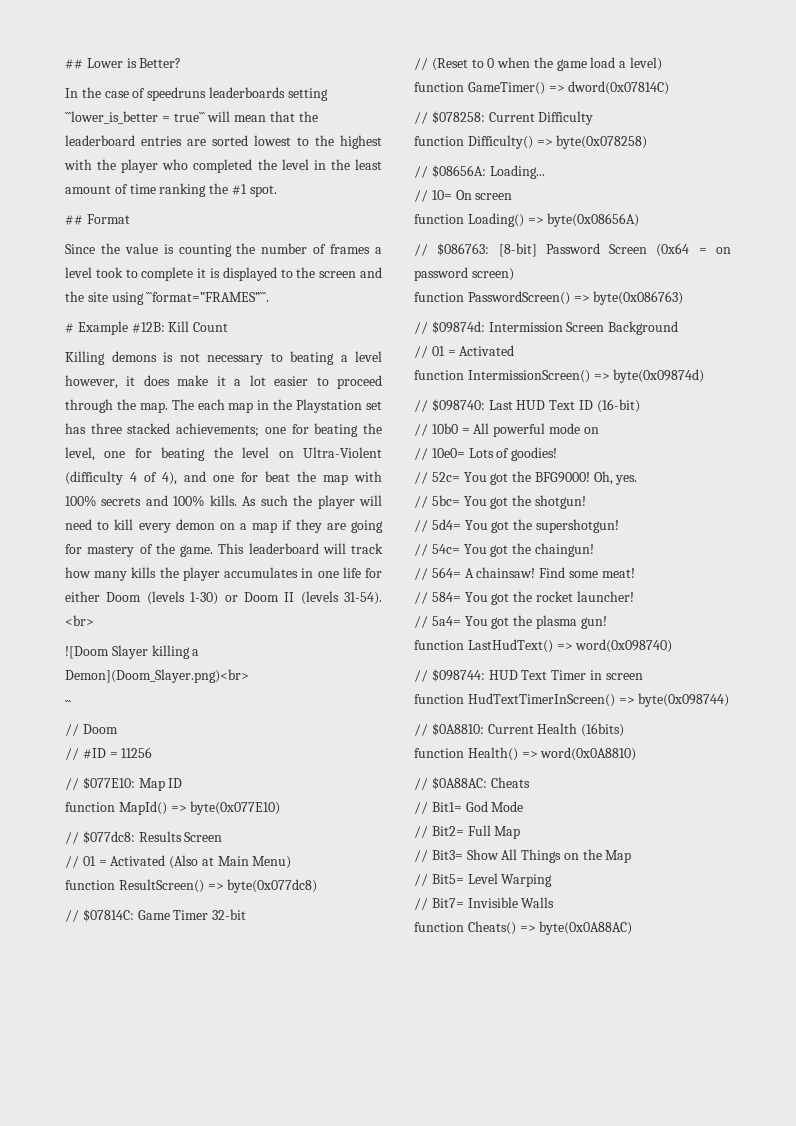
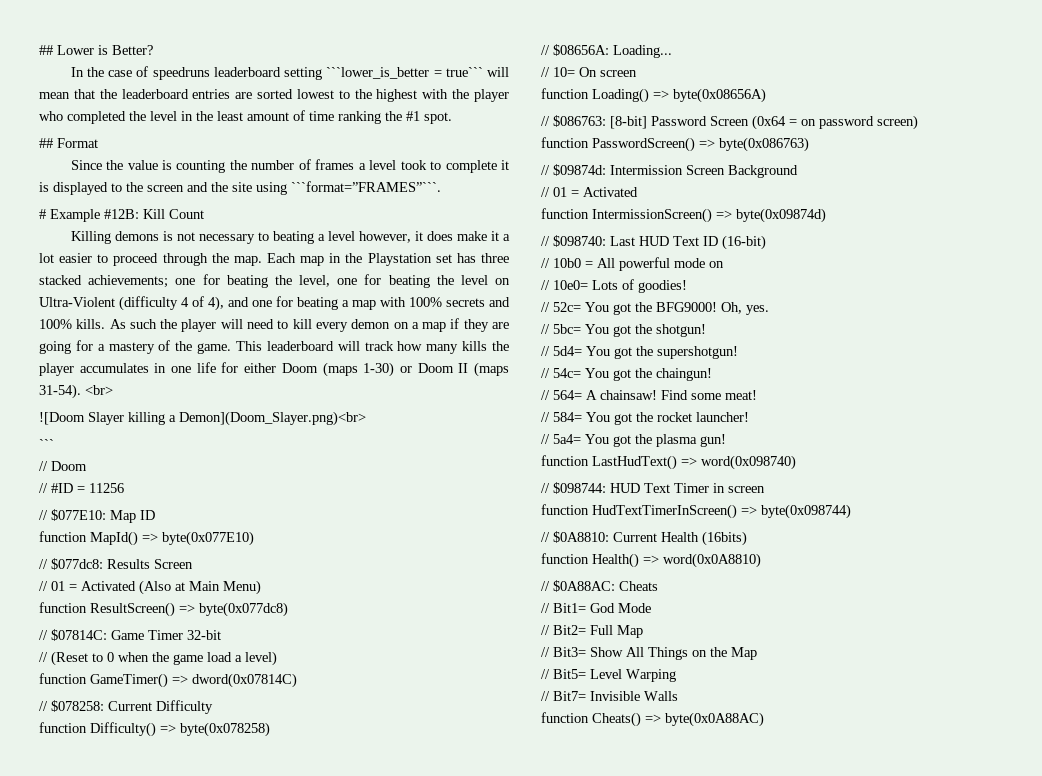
- In the case of speedruns leaderboards setting ```lower_is_better = true``` will mean that the leaderboard entries are sorted lowest to the highest with the player who completed the level in the least amount of time ranking the #1 spot.
+ In the case of speedruns leaderboard setting ```lower_is_better = true``` will mean that the leaderboard entries are sorted lowest to the highest with the player who completed the level in the least amount of time ranking the #1 spot.
- The each map in the Playstation set has three stacked achievements; one for beating the level, one for beating the level on Ultra-Violent (difficulty 4 of 4), and one for beat the map with 100% secrets and 100% kills.
+ Each map in the Playstation set has three stacked achievements; one for beating the level, one for beating the level on Ultra-Violent (difficulty 4 of 4), and one for beating a map with 100% secrets and 100% kills.
- As such the player will need to kill every demon on a map if they are going for mastery of the game.
+ As such the player will need to kill every demon on a map if they are going for a mastery of the game.
- This leaderboard will track how many kills the player accumulates in one life for either Doom (levels 1-30) or Doom II (levels 31-54).
+ This leaderboard will track how many kills the player accumulates in one life for either Doom (maps 1-30) or Doom II (maps 31-54).

